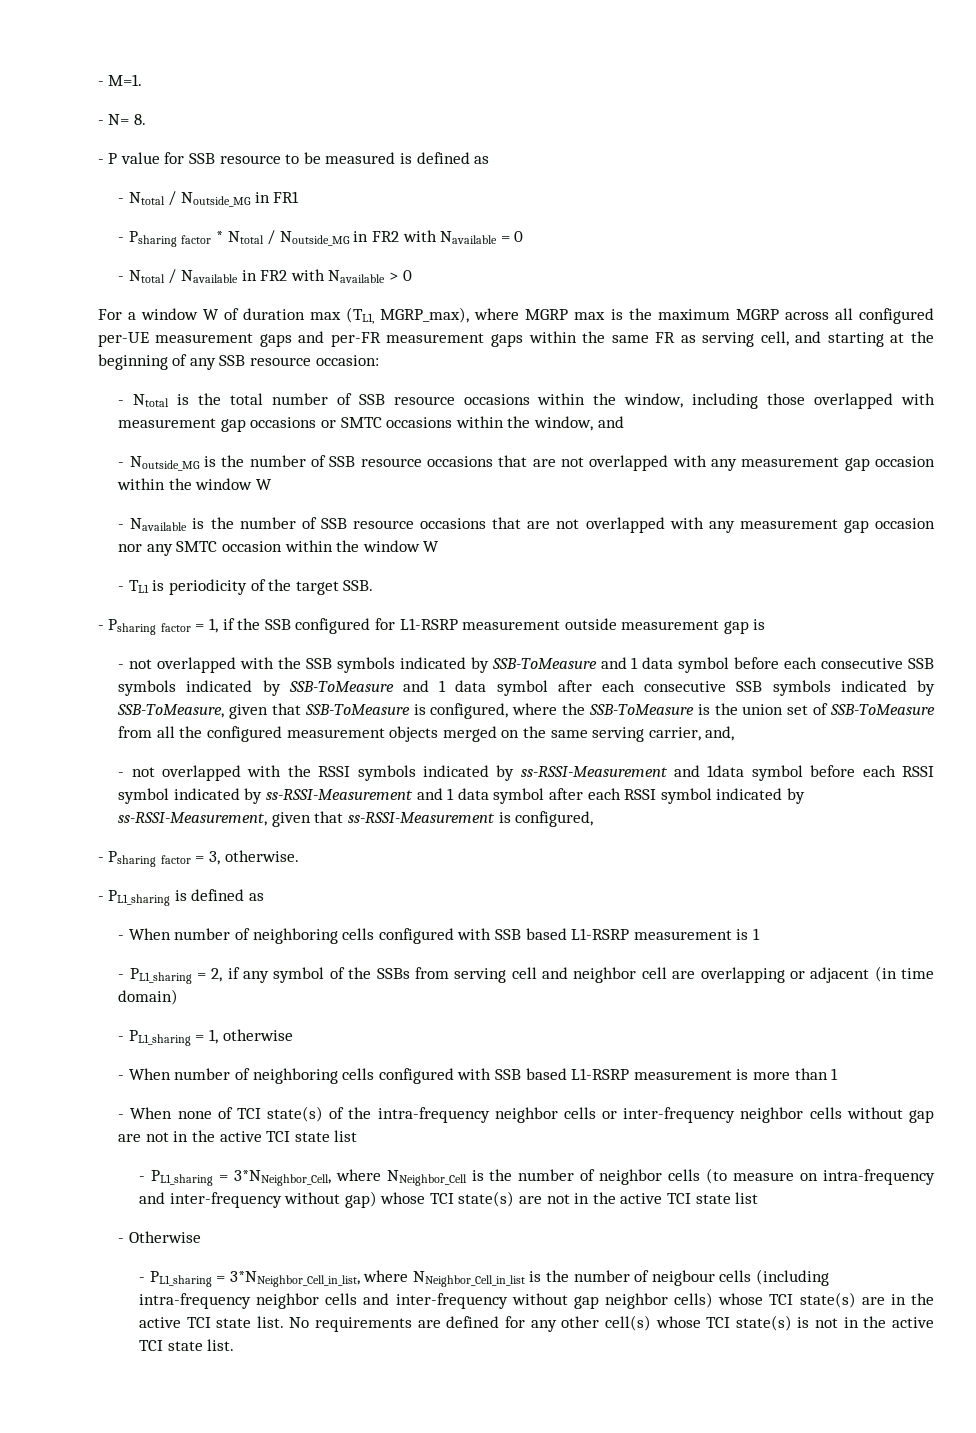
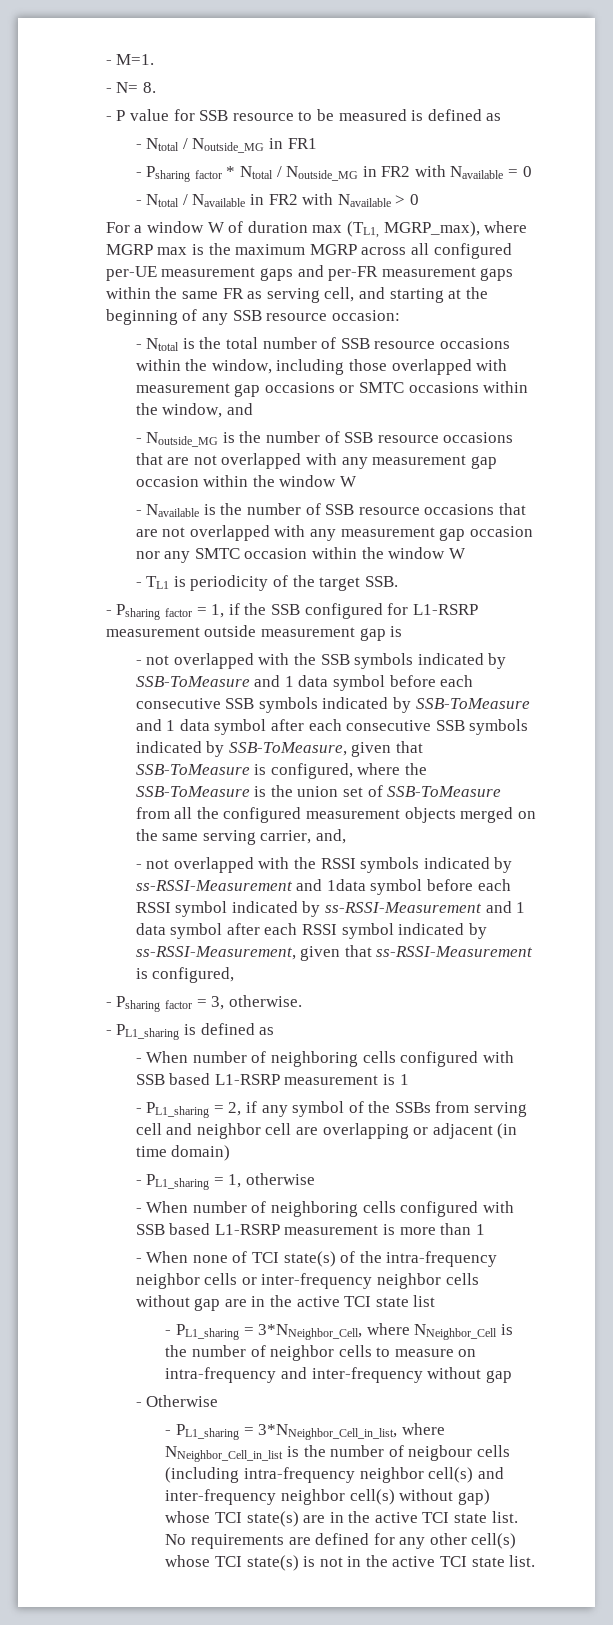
- - When none of TCI state(s) of the intra-frequency neighbor cells or inter-frequency neighbor cells without gap are not in the active TCI state list
+ - When none of TCI state(s) of the intra-frequency neighbor cells or inter-frequency neighbor cells without gap are in the active TCI state list
- - PL1_sharing = 3*NNeighbor_Cell, where NNeighbor_Cell is the number of neighbor cells (to measure on intra-frequency and inter-frequency without gap) whose TCI state(s) are not in the active TCI state list
+ - PL1_sharing = 3*NNeighbor_Cell, where NNeighbor_Cell is the number of neighbor cells to measure on intra-frequency and inter-frequency without gap
- - PL1_sharing = 3*NNeighbor_Cell_in_list, where NNeighbor_Cell_in_list is the number of neigbour cells (including intra-frequency neighbor cells and inter-frequency without gap neighbor cells) whose TCI state(s) are in the active TCI state list.
+ - PL1_sharing = 3*NNeighbor_Cell_in_list, where NNeighbor_Cell_in_list is the number of neigbour cells (including intra-frequency neighbor cell(s) and inter-frequency neighbor cell(s) without gap) whose TCI state(s) are in the active TCI state list.

